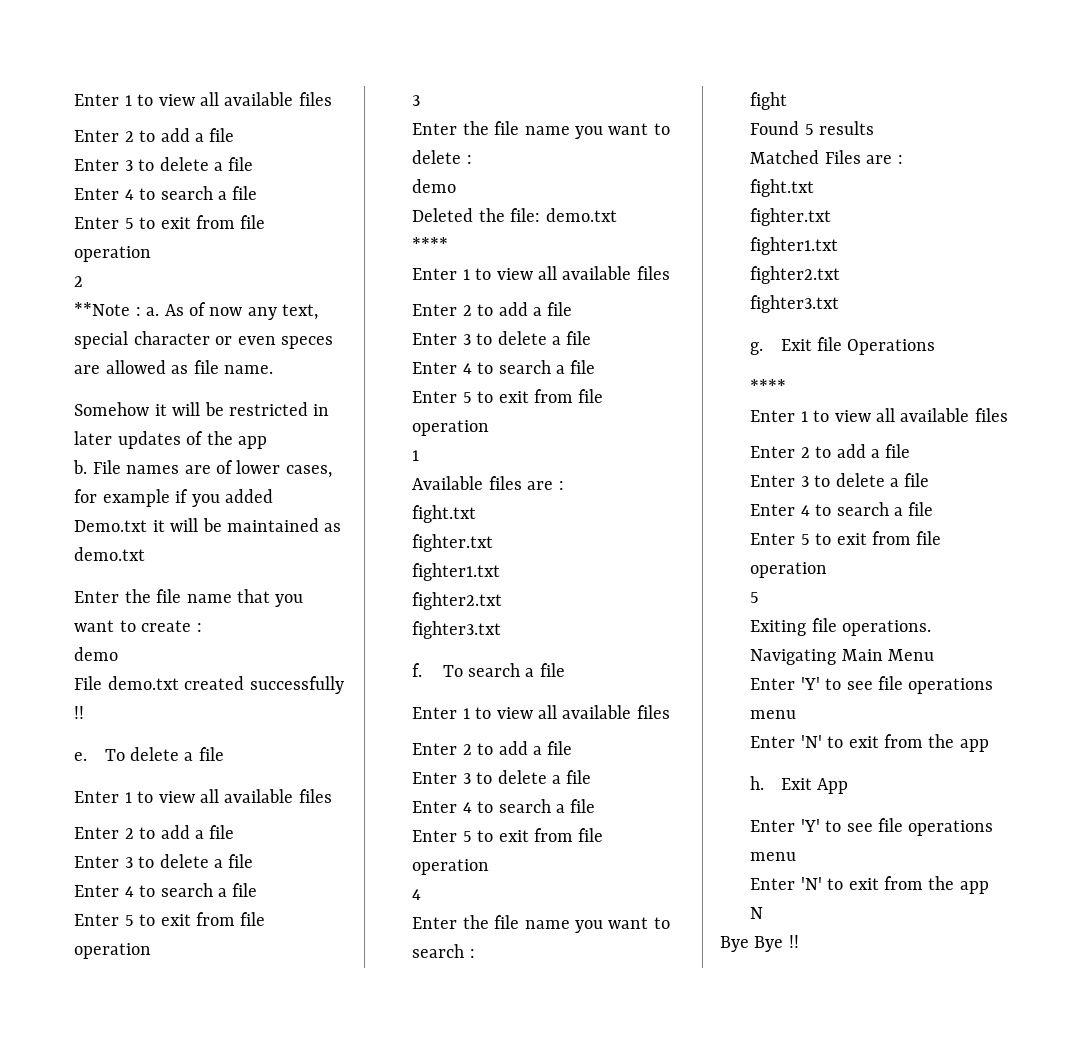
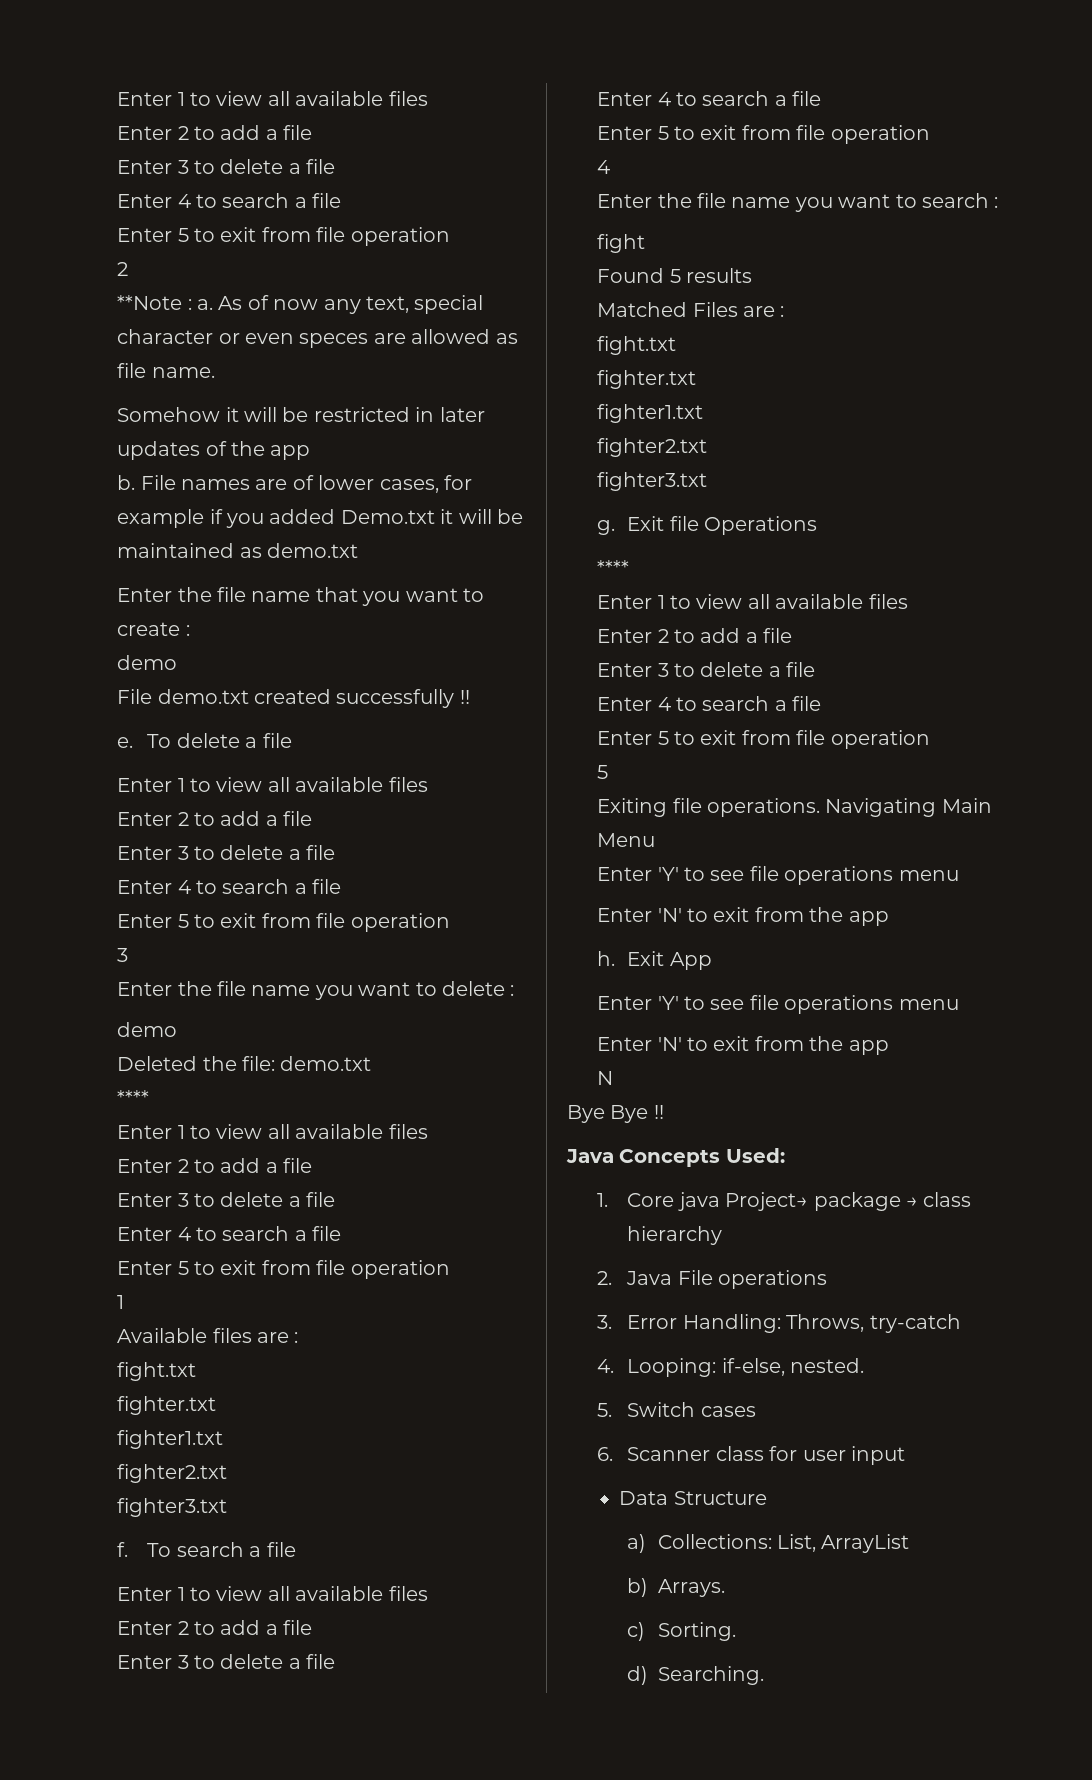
+ Java Concepts Used:
+ 1. Core java Project→ package → class hierarchy
+ 2. Java File operations
+ 3. Error Handling: Throws, try-catch
+ 4. Looping: if-else, nested.
+ 5. Switch cases
+ 6. Scanner class for user input
+ Data Structure
+ a) Collections: List, ArrayList
+ b) Arrays.
+ c) Sorting.
+ d) Searching.

